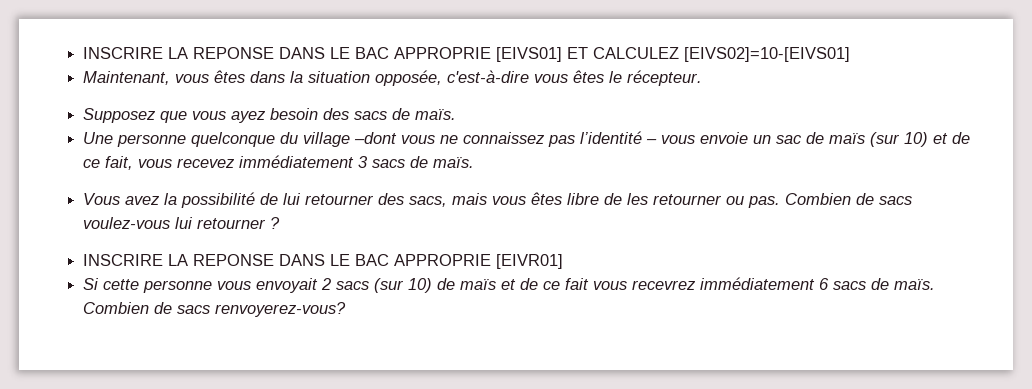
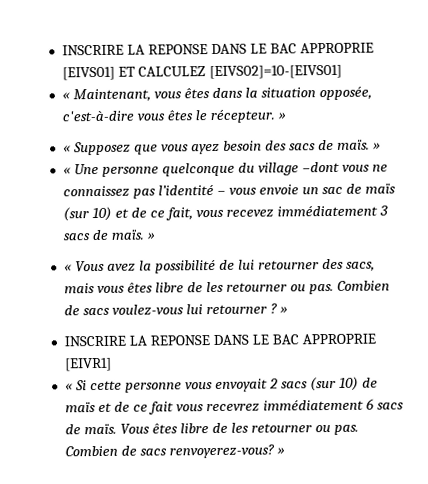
- Maintenant, vous êtes dans la situation opposée, c'est-à-dire vous êtes le récepteur.
- Supposez que vous ayez besoin des sacs de maïs.
- Une personne quelconque du village –dont vous ne connaissez pas l’identité – vous envoie un sac de maïs (sur 10) et de ce fait, vous recevez immédiatement 3 sacs de maïs.
- Vous avez la possibilité de lui retourner des sacs, mais vous êtes libre de les retourner ou pas.
+ « Maintenant, vous êtes dans la situation opposée, c'est-à-dire vous êtes le récepteur. »
+ « Supposez que vous ayez besoin des sacs de maïs. »
+ « Une personne quelconque du village –dont vous ne connaissez pas l’identité – vous envoie un sac de maïs (sur 10) et de ce fait, vous recevez immédiatement 3 sacs de maïs. »
+ « Vous avez la possibilité de lui retourner des sacs, mais vous êtes libre de les retourner ou pas.
- Combien de sacs voulez-vous lui retourner ?
- INSCRIRE LA REPONSE DANS LE BAC APPROPRIE [EIVR01]
- Si cette personne vous envoyait 2 sacs (sur 10) de maïs et de ce fait vous recevrez immédiatement 6 sacs de maïs.
+ Combien de sacs voulez-vous lui retourner ? »
+ INSCRIRE LA REPONSE DANS LE BAC APPROPRIE [EIVR1]
+ « Si cette personne vous envoyait 2 sacs (sur 10) de maïs et de ce fait vous recevrez immédiatement 6 sacs de maïs.
+ Vous êtes libre de les retourner ou pas.
- Combien de sacs renvoyerez-vous?
+ Combien de sacs renvoyerez-vous? »

